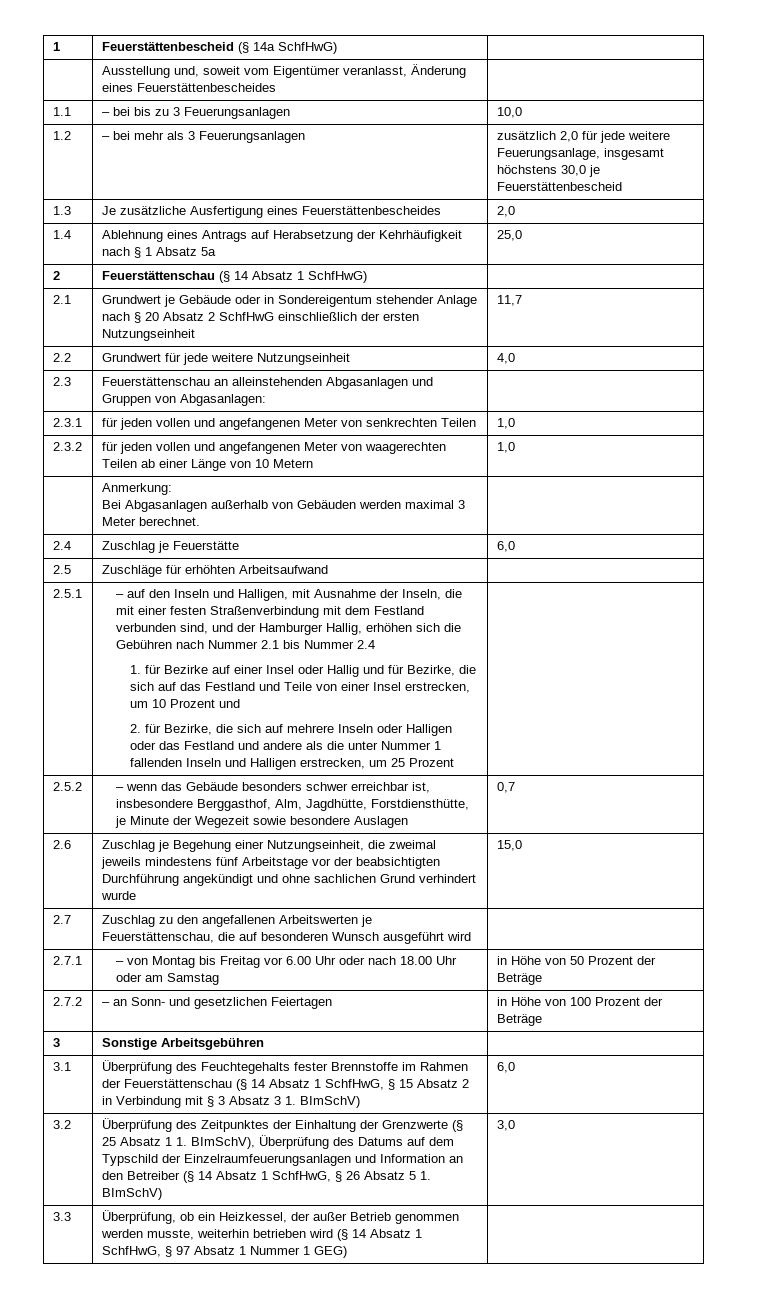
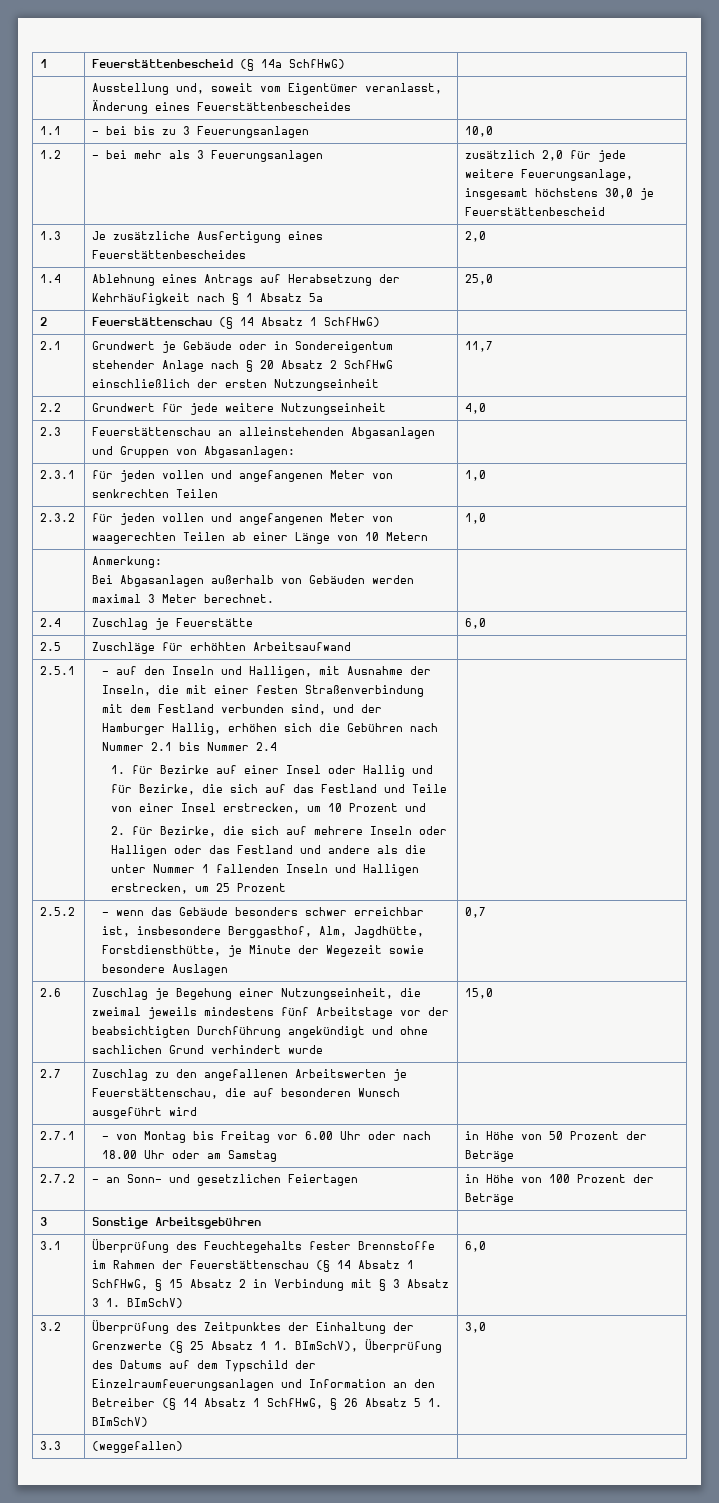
- 3.3 | Überprüfung, ob ein Heizkessel, der außer Betrieb genommen werden musste, weiterhin betrieben wird (§ 14 Absatz 1 SchfHwG, § 97 Absatz 1 Nummer 1 GEG) |
+ 3.3 | (weggefallen) |

